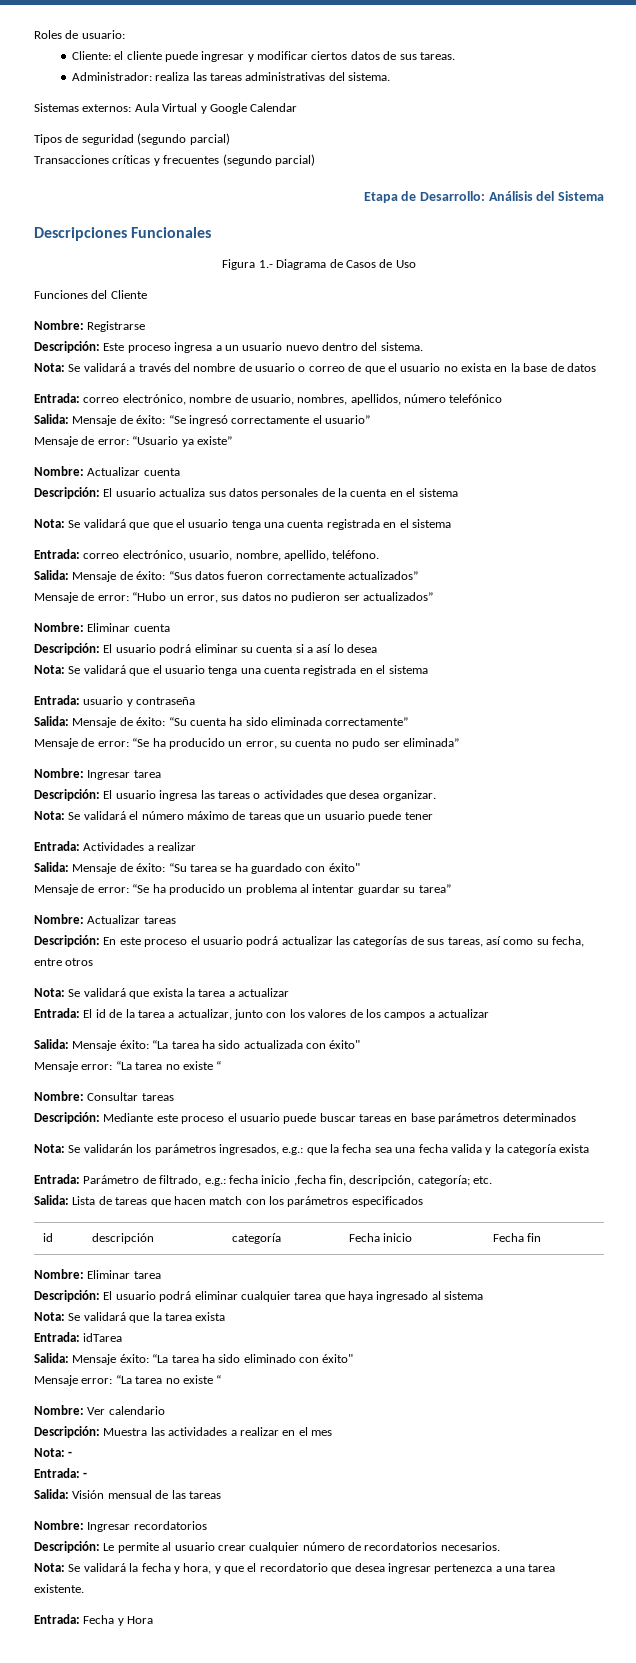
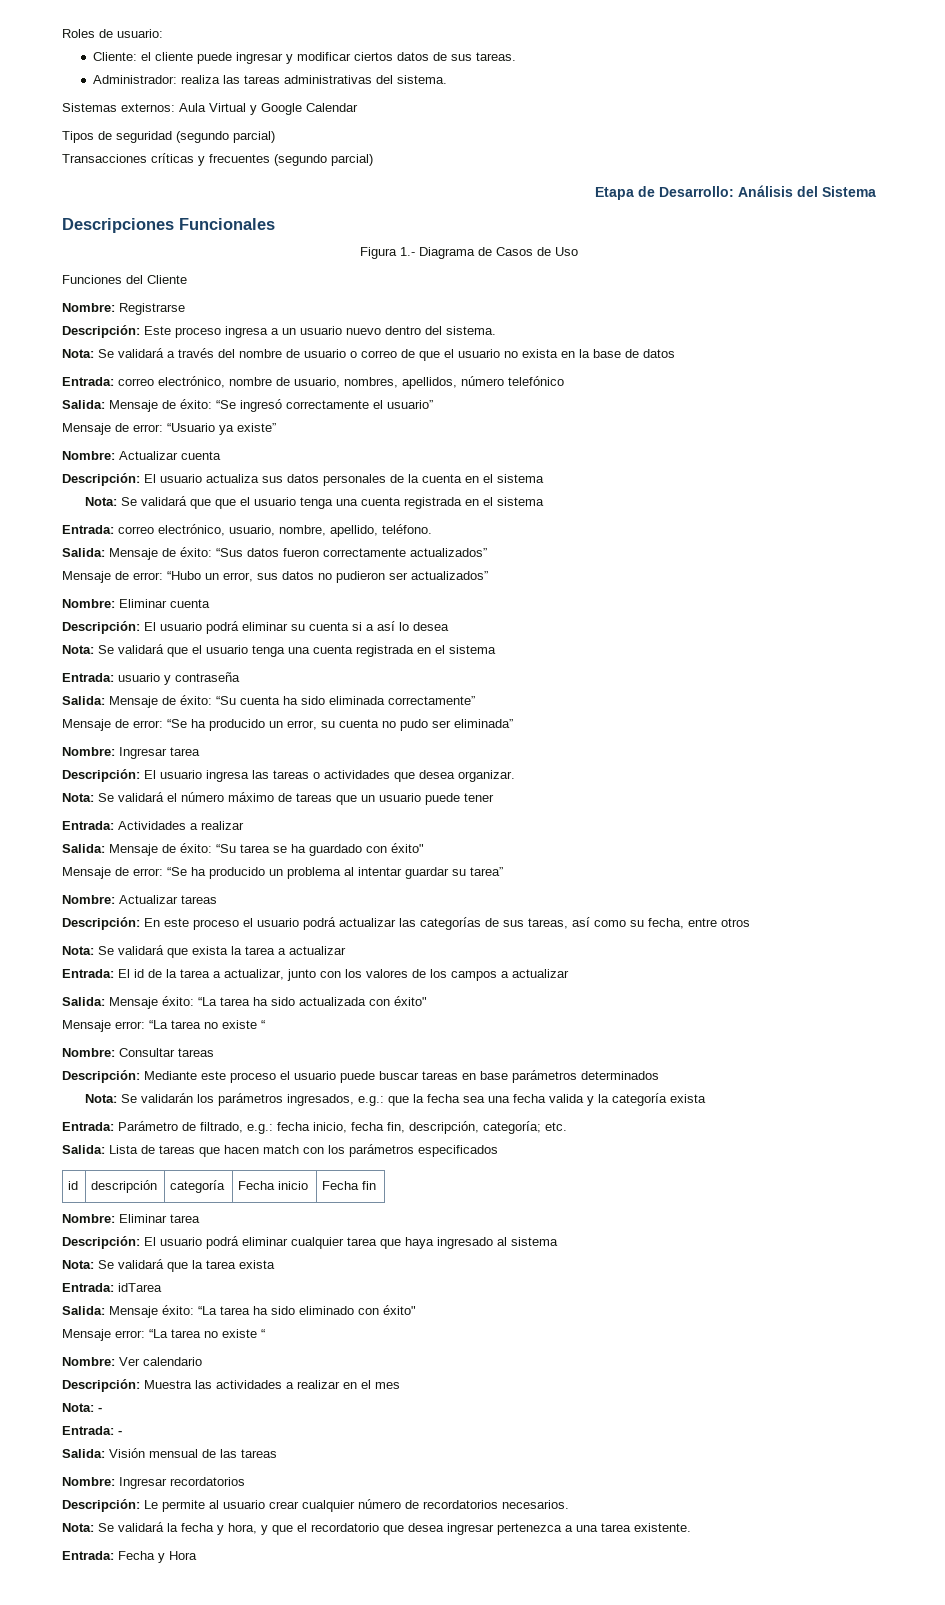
- Entrada: Parámetro de filtrado, e.g.: fecha inicio ,fecha fin, descripción, categoría; etc.
+ Entrada: Parámetro de filtrado, e.g.: fecha inicio, fecha fin, descripción, categoría; etc.

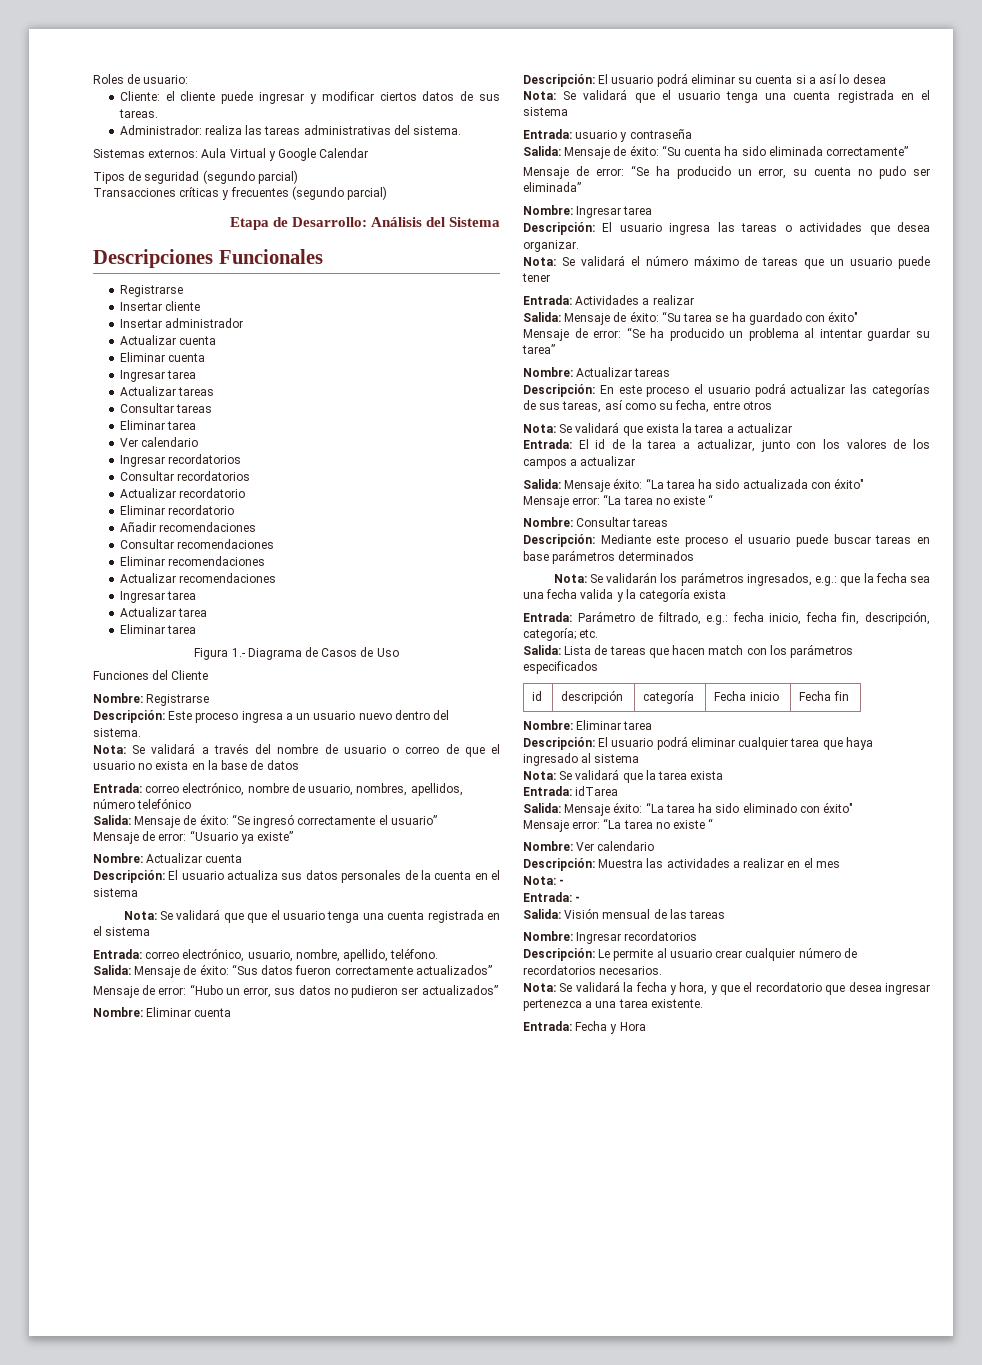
  Descripciones Funcionales
+ Registrarse
+ Insertar cliente
+ Insertar administrador
+ Actualizar cuenta
+ Eliminar cuenta
+ Ingresar tarea
+ Actualizar tareas
+ Consultar tareas
+ Eliminar tarea
+ Ver calendario
+ Ingresar recordatorios
+ Consultar recordatorios
+ Actualizar recordatorio
+ Eliminar recordatorio
+ Añadir recomendaciones
+ Consultar recomendaciones
+ Eliminar recomendaciones
+ Actualizar recomendaciones
+ Ingresar tarea
+ Actualizar tarea
+ Eliminar tarea

